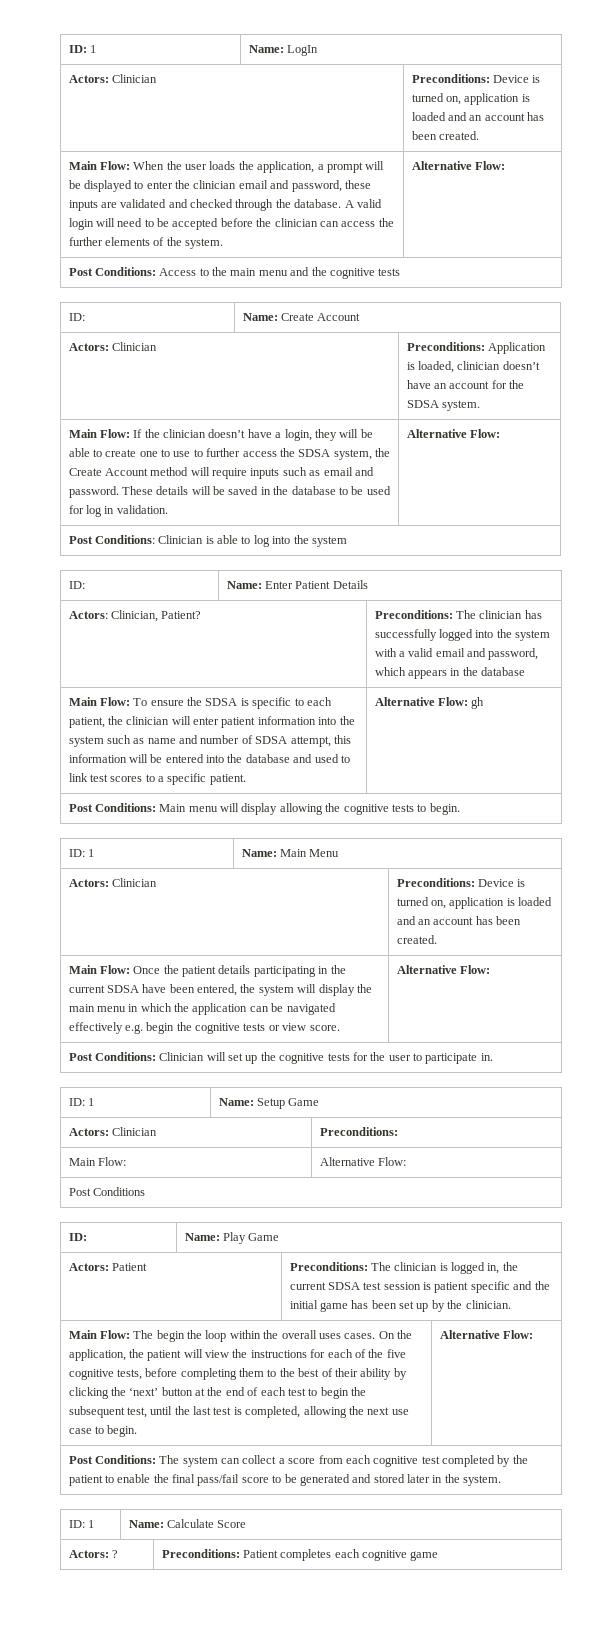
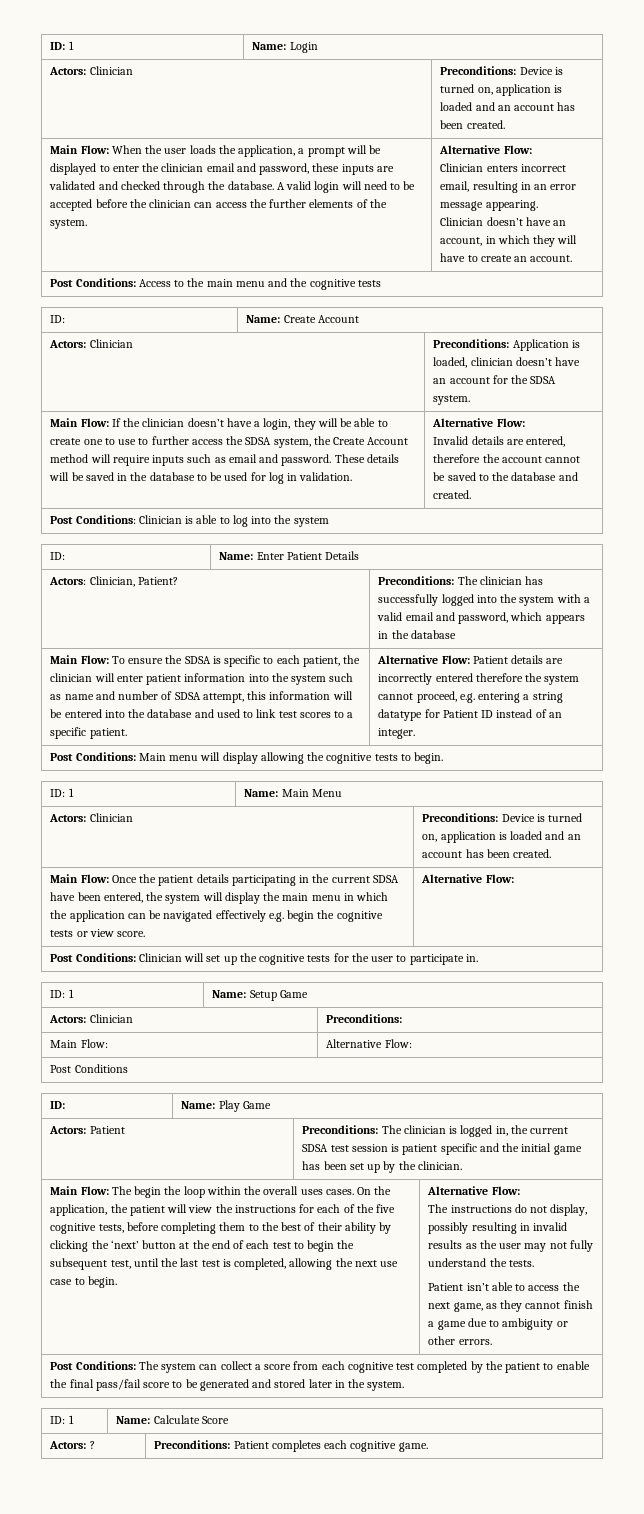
- ID: 1 | Name: LogIn
+ ID: 1 | Name: Login
+ Clinician enters incorrect email, resulting in an error message appearing.
+ Clinician doesn’t have an account, in which they will have to create an account.
+ Invalid details are entered, therefore the account cannot be saved to the database and created.
- Alternative Flow: gh
+ Alternative Flow: Patient details are incorrectly entered therefore the system cannot proceed, e.g. entering a string datatype for Patient ID instead of an integer.
+ The instructions do not display, possibly resulting in invalid results as the user may not fully understand the tests.
+ Patient isn’t able to access the next game, as they cannot finish a game due to ambiguity or other errors.
- Actors: ? | Preconditions: Patient completes each cognitive game
+ Actors: ? | Preconditions: Patient completes each cognitive game.

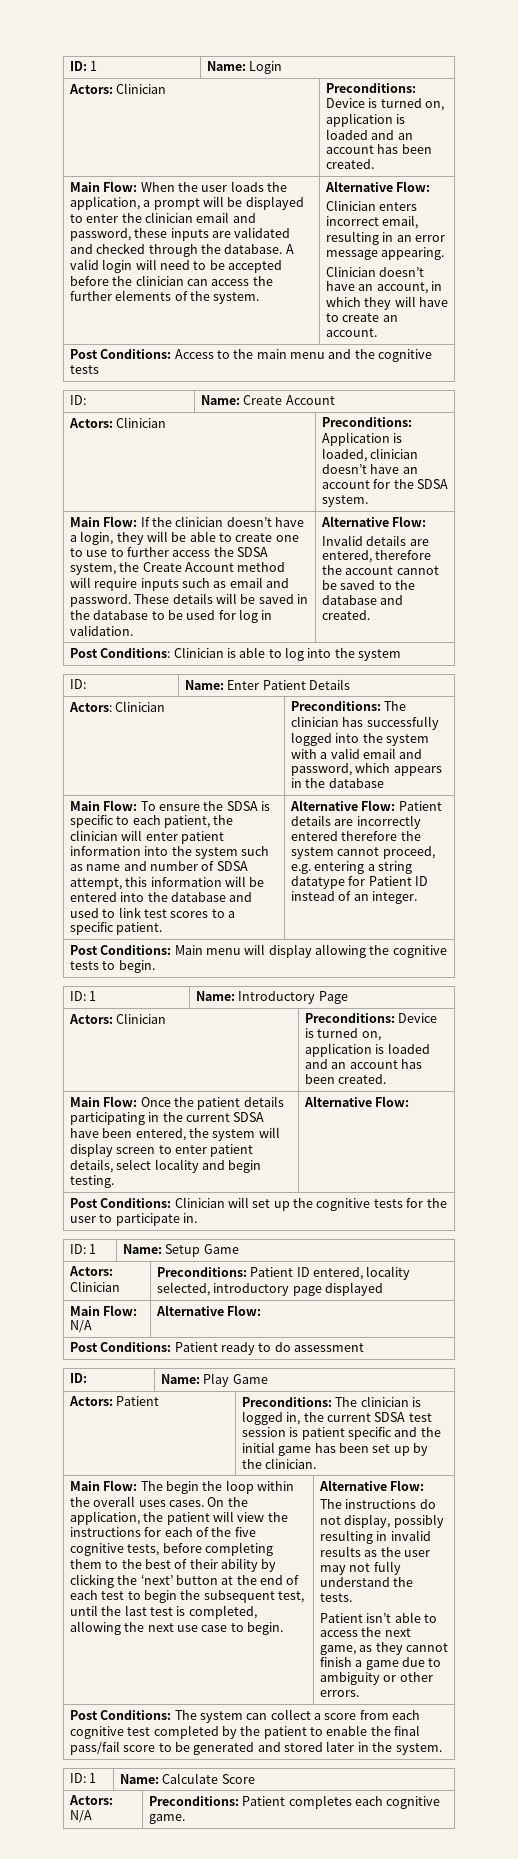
- Actors: Clinician, Patient? | Preconditions: The clinician has successfully logged into the system with a valid email and password, which appears in the database
+ Actors: Clinician | Preconditions: The clinician has successfully logged into the system with a valid email and password, which appears in the database
- ID: 1 | Name: Main Menu
+ ID: 1 | Name: Introductory Page
- Main Flow: Once the patient details participating in the current SDSA have been entered, the system will display the main menu in which the application can be navigated effectively e.g. begin the cognitive tests or view score. | Alternative Flow:
+ Main Flow: Once the patient details participating in the current SDSA have been entered, the system will display screen to enter patient details, select locality and begin testing. | Alternative Flow:
  ID: 1 | Name: Setup Game
- Actors: Clinician | Preconditions:
- Main Flow: | Alternative Flow:
- Post Conditions
+ Actors: Clinician | Preconditions: Patient ID entered, locality selected, introductory page displayed
+ Main Flow: N/A | Alternative Flow:
+ Post Conditions: Patient ready to do assessment
- Actors: ? | Preconditions: Patient completes each cognitive game.
+ Actors: N/A | Preconditions: Patient completes each cognitive game.

